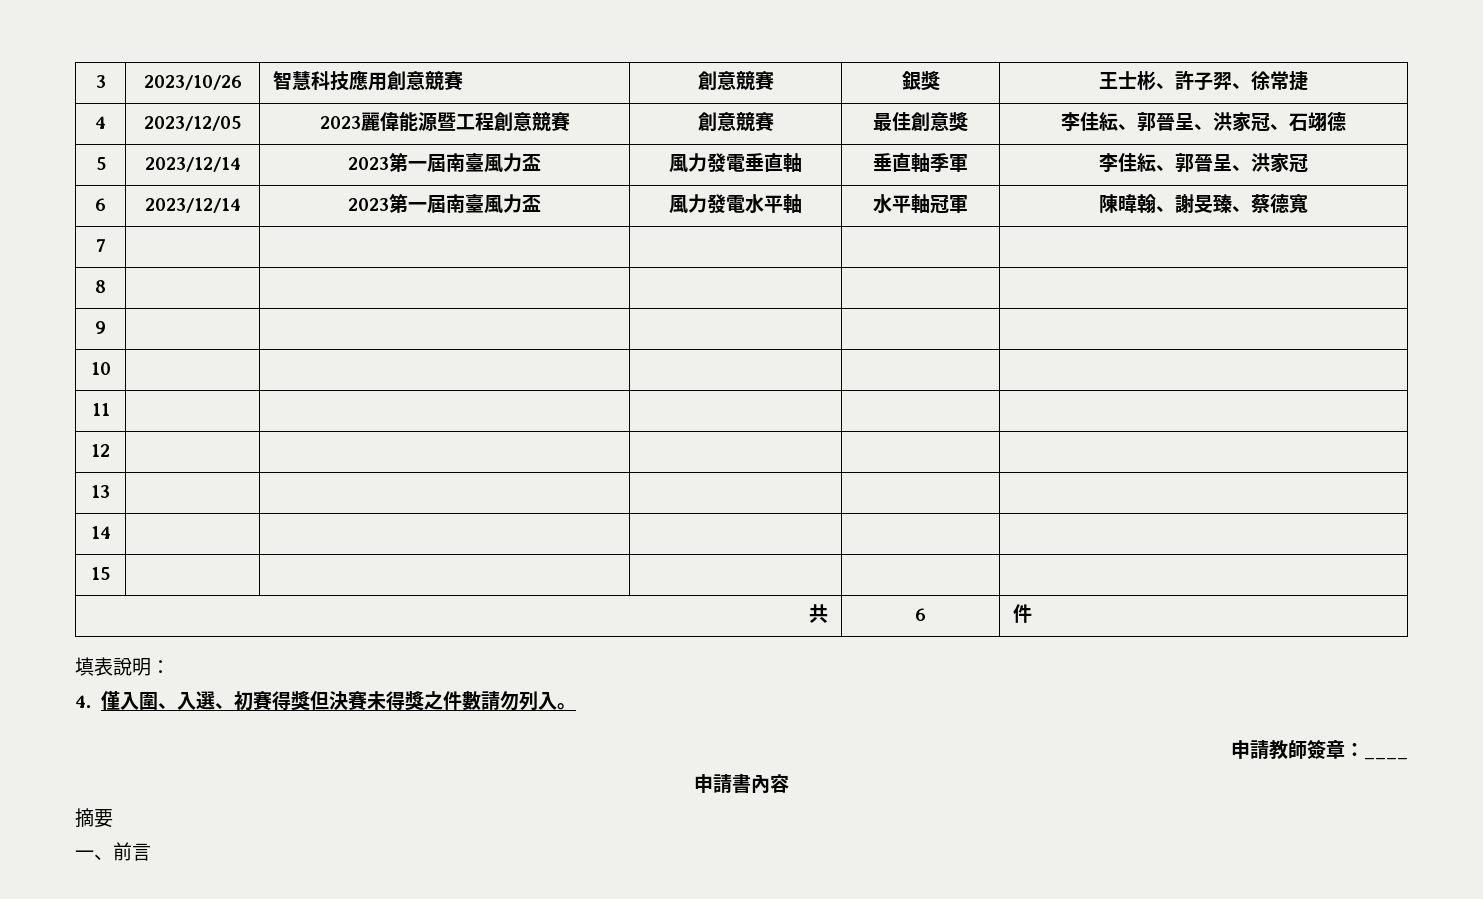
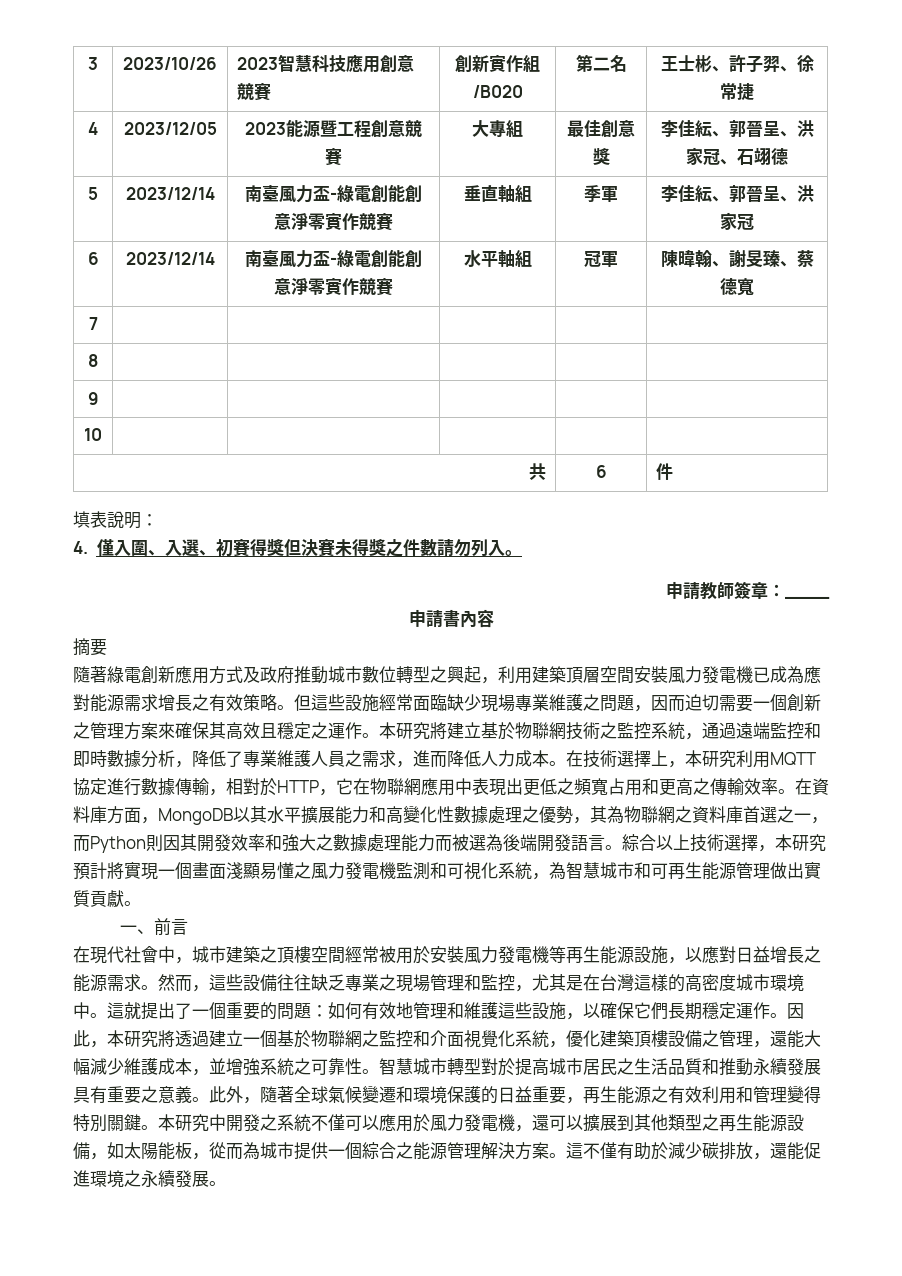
- 3 | 2023/10/26 | 智慧科技應用創意競賽 | 創意競賽 | 銀獎 | 王士彬、許子羿、徐常捷
+ 3 | 2023/10/26 | 2023智慧科技應用創意競賽 | 創新實作組/B020 | 第二名 | 王士彬、許子羿、徐常捷
- 4 | 2023/12/05 | 2023麗偉能源暨工程創意競賽 | 創意競賽 | 最佳創意獎 | 李佳紜、郭晉呈、洪家冠、石翊德
+ 4 | 2023/12/05 | 2023能源暨工程創意競賽 | 大專組 | 最佳創意獎 | 李佳紜、郭晉呈、洪家冠、石翊德
- 5 | 2023/12/14 | 2023第一屆南臺風力盃 | 風力發電垂直軸 | 垂直軸季軍 | 李佳紜、郭晉呈、洪家冠
+ 5 | 2023/12/14 | 南臺風力盃-綠電創能創意淨零實作競賽 | 垂直軸組 | 季軍 | 李佳紜、郭晉呈、洪家冠
- 6 | 2023/12/14 | 2023第一屆南臺風力盃 | 風力發電水平軸 | 水平軸冠軍 | 陳暐翰、謝旻臻、蔡德寬
+ 6 | 2023/12/14 | 南臺風力盃-綠電創能創意淨零實作競賽 | 水平軸組 | 冠軍 | 陳暐翰、謝旻臻、蔡德寬
- 11 | | | | |
- 12 | | | | |
- 13 | | | | |
- 14 | | | | |
- 15 | | | | |
+ 隨著綠電創新應用方式及政府推動城市數位轉型之興起，利用建築頂層空間安裝風力發電機已成為應對能源需求增長之有效策略。但這些設施經常面臨缺少現場專業維護之問題，因而迫切需要一個創新之管理方案來確保其高效且穩定之運作。本研究將建立基於物聯網技術之監控系統，通過遠端監控和即時數據分析，降低了專業維護人員之需求，進而降低人力成本。在技術選擇上，本研究利用MQTT協定進行數據傳輸，相對於HTTP，它在物聯網應用中表現出更低之頻寬占用和更高之傳輸效率。在資料庫方面，MongoDB以其水平擴展能力和高變化性數據處理之優勢，其為物聯網之資料庫首選之一，而Python則因其開發效率和強大之數據處理能力而被選為後端開發語言。綜合以上技術選擇，本研究預計將實現一個畫面淺顯易懂之風力發電機監測和可視化系統，為智慧城市和可再生能源管理做出實質貢獻。
  一、前言
+ 在現代社會中，城市建築之頂樓空間經常被用於安裝風力發電機等再生能源設施，以應對日益增長之能源需求。然而，這些設備往往缺乏專業之現場管理和監控，尤其是在台灣這樣的高密度城市環境中。這就提出了一個重要的問題：如何有效地管理和維護這些設施，以確保它們長期穩定運作。因此，本研究將透過建立一個基於物聯網之監控和介面視覺化系統，優化建築頂樓設備之管理，還能大幅減少維護成本，並增強系統之可靠性。智慧城市轉型對於提高城市居民之生活品質和推動永續發展具有重要之意義。此外，隨著全球氣候變遷和環境保護的日益重要，再生能源之有效利用和管理變得特別關鍵。本研究中開發之系統不僅可以應用於風力發電機，還可以擴展到其他類型之再生能源設備，如太陽能板，從而為城市提供一個綜合之能源管理解決方案。這不僅有助於減少碳排放，還能促進環境之永續發展。

